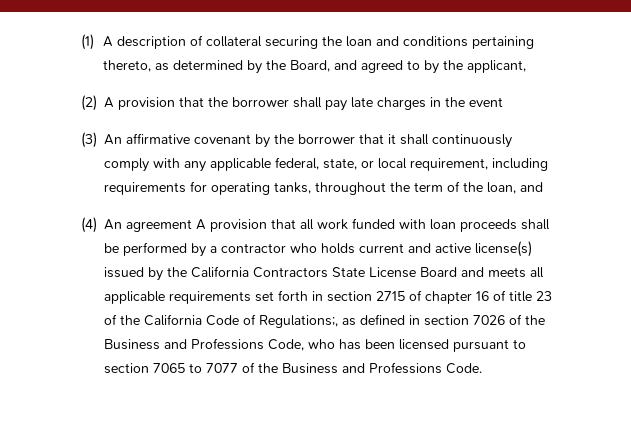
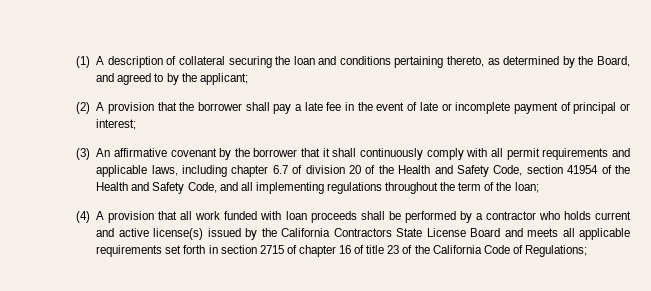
- (1) A description of collateral securing the loan and conditions pertaining thereto, as determined by the Board, and agreed to by the applicant,
+ (1) A description of collateral securing the loan and conditions pertaining thereto, as determined by the Board, and agreed to by the applicant;
- (2) A provision that the borrower shall pay late charges in the event
+ (2) A provision that the borrower shall pay a late fee in the event of late or incomplete payment of principal or interest;
- (3) An affirmative covenant by the borrower that it shall continuously comply with any applicable federal, state, or local requirement, including requirements for operating tanks, throughout the term of the loan, and
+ (3) An affirmative covenant by the borrower that it shall continuously comply with all permit requirements and applicable laws, including chapter 6.7 of division 20 of the Health and Safety Code, section 41954 of the Health and Safety Code, and all implementing regulations throughout the term of the loan;
- (4) An agreement A provision that all work funded with loan proceeds shall be performed by a contractor who holds current and active license(s) issued by the California Contractors State License Board and meets all applicable requirements set forth in section 2715 of chapter 16 of title 23 of the California Code of Regulations;, as defined in section 7026 of the Business and Professions Code, who has been licensed pursuant to section 7065 to 7077 of the Business and Professions Code.
+ (4) A provision that all work funded with loan proceeds shall be performed by a contractor who holds current and active license(s) issued by the California Contractors State License Board and meets all applicable requirements set forth in section 2715 of chapter 16 of title 23 of the California Code of Regulations;

